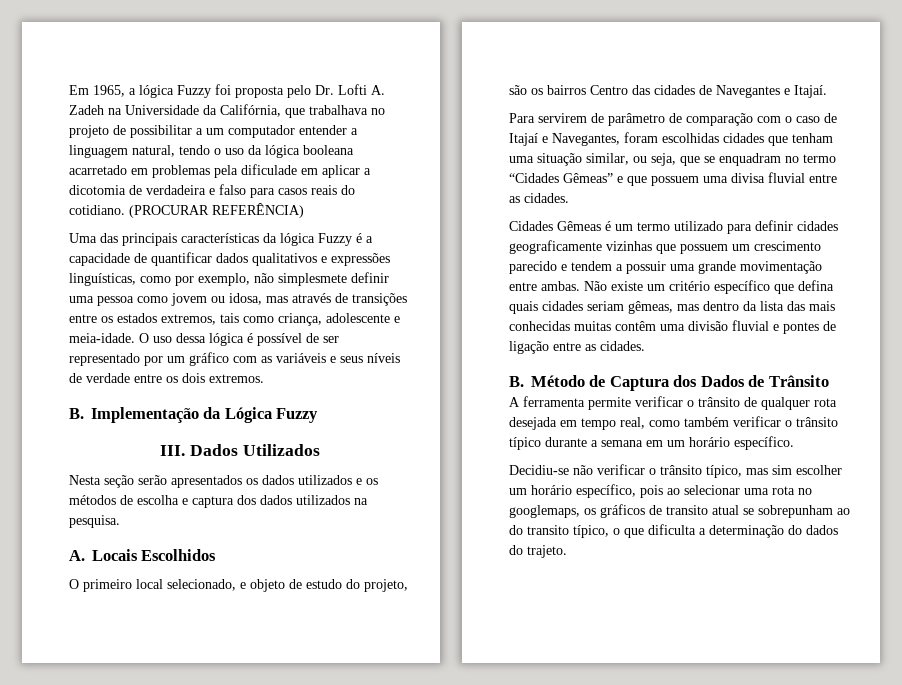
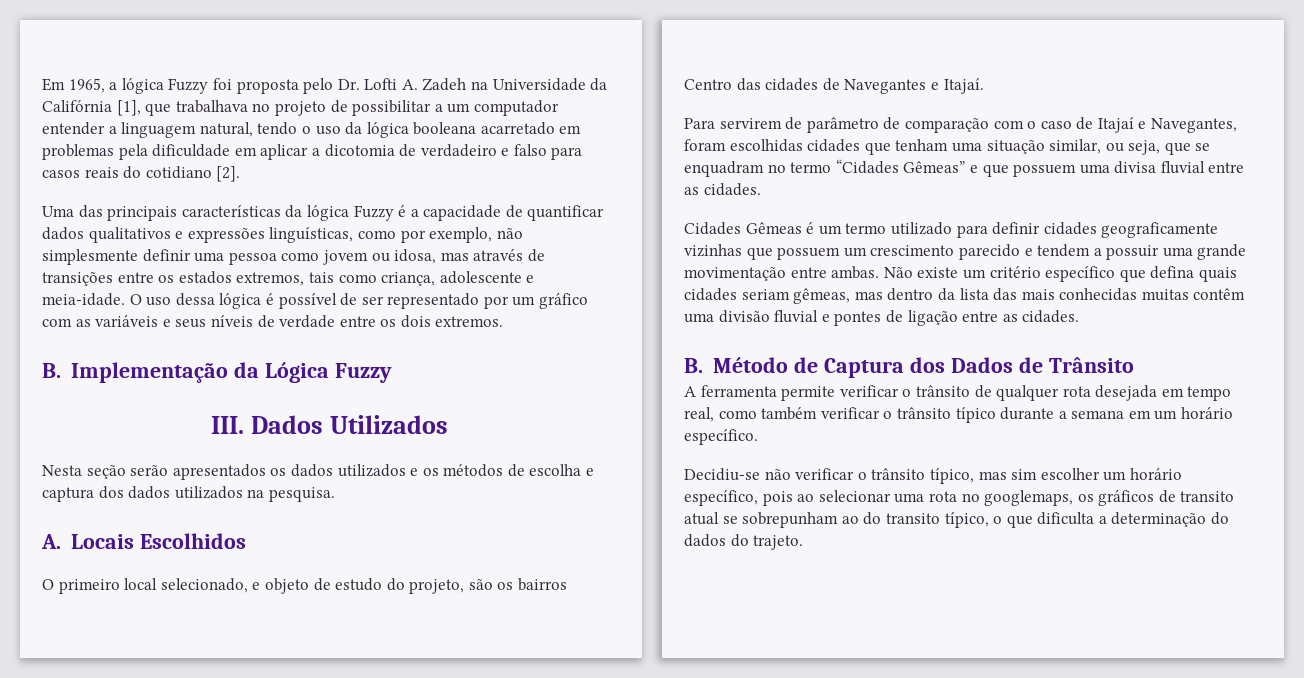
- Em 1965, a lógica Fuzzy foi proposta pelo Dr. Lofti A. Zadeh na Universidade da Califórnia, que trabalhava no projeto de possibilitar a um computador entender a linguagem natural, tendo o uso da lógica booleana acarretado em problemas pela dificulade em aplicar a dicotomia de verdadeira e falso para casos reais do cotidiano. (PROCURAR REFERÊNCIA)
+ Em 1965, a lógica Fuzzy foi proposta pelo Dr. Lofti A. Zadeh na Universidade da Califórnia [1], que trabalhava no projeto de possibilitar a um computador entender a linguagem natural, tendo o uso da lógica booleana acarretado em problemas pela dificuldade em aplicar a dicotomia de verdadeiro e falso para casos reais do cotidiano [2].
- Uma das principais características da lógica Fuzzy é a capacidade de quantificar dados qualitativos e expressões linguísticas, como por exemplo, não simplesmete definir uma pessoa como jovem ou idosa, mas através de transições entre os estados extremos, tais como criança, adolescente e meia-idade.
+ Uma das principais características da lógica Fuzzy é a capacidade de quantificar dados qualitativos e expressões linguísticas, como por exemplo, não simplesmente definir uma pessoa como jovem ou idosa, mas através de transições entre os estados extremos, tais como criança, adolescente e meia-idade.

